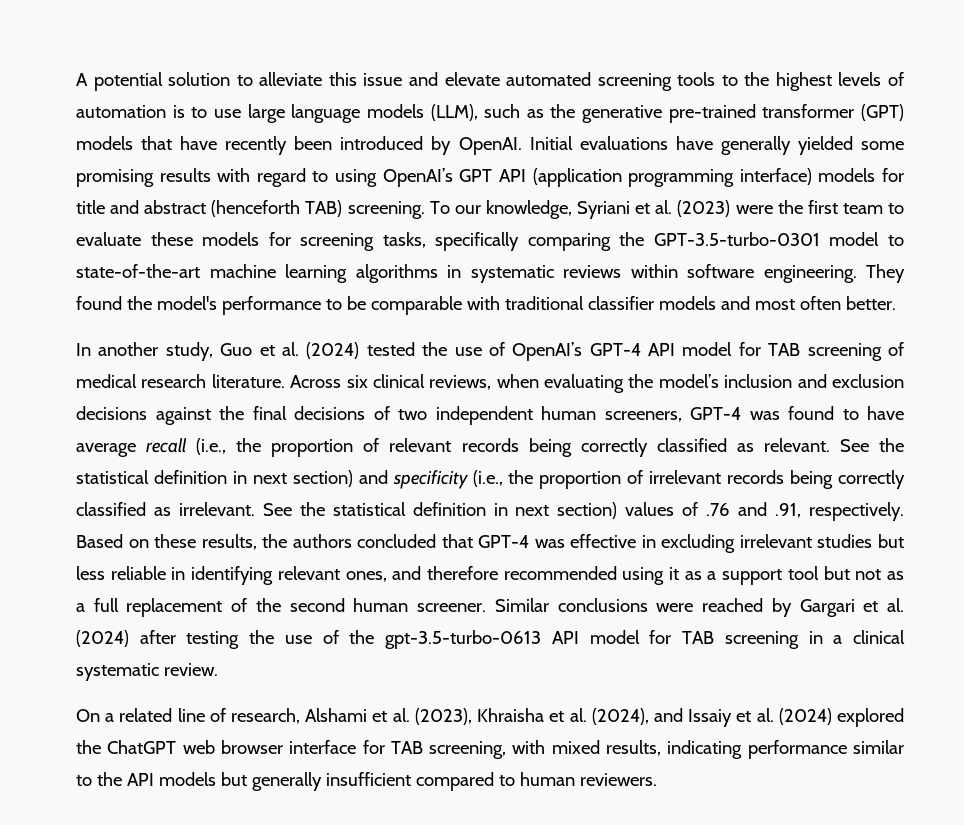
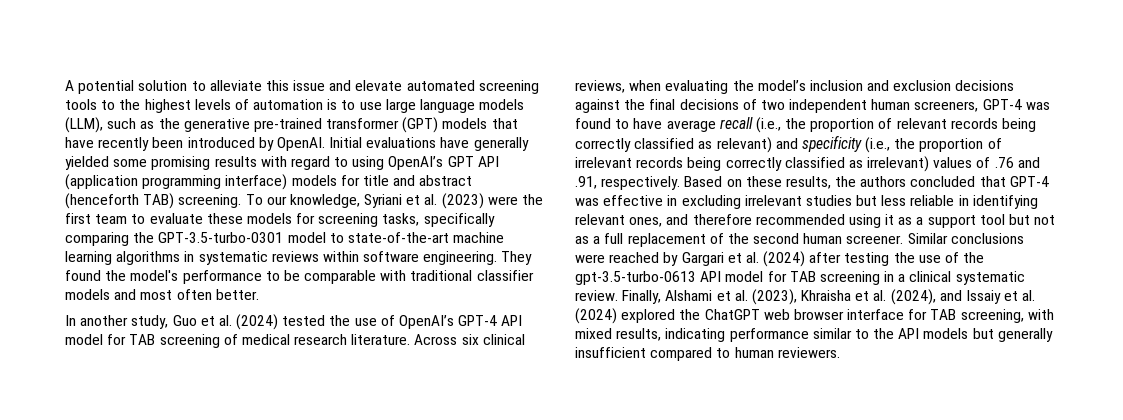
- Across six clinical reviews, when evaluating the model’s inclusion and exclusion decisions against the final decisions of two independent human screeners, GPT-4 was found to have average recall (i.e., the proportion of relevant records being correctly classified as relevant. See the statistical definition in next section) and specificity (i.e., the proportion of irrelevant records being correctly classified as irrelevant. See the statistical definition in next section) values of .76 and .91, respectively.
+ Across six clinical reviews, when evaluating the model’s inclusion and exclusion decisions against the final decisions of two independent human screeners, GPT-4 was found to have average recall (i.e., the proportion of relevant records being correctly classified as relevant) and specificity (i.e., the proportion of irrelevant records being correctly classified as irrelevant) values of .76 and .91, respectively.
- Similar conclusions were reached by Gargari et al. (2024) after testing the use of the gpt-3.5-turbo-0613 API model for TAB screening in a clinical systematic review.
- On a related line of research, Alshami et al. (2023), Khraisha et al. (2024), and Issaiy et al. (2024) explored the ChatGPT web browser interface for TAB screening, with mixed results, indicating performance similar to the API models but generally insufficient compared to human reviewers.
+ Similar conclusions were reached by Gargari et al. (2024) after testing the use of the gpt-3.5-turbo-0613 API model for TAB screening in a clinical systematic review. Finally, Alshami et al. (2023), Khraisha et al. (2024), and Issaiy et al. (2024) explored the ChatGPT web browser interface for TAB screening, with mixed results, indicating performance similar to the API models but generally insufficient compared to human reviewers.

